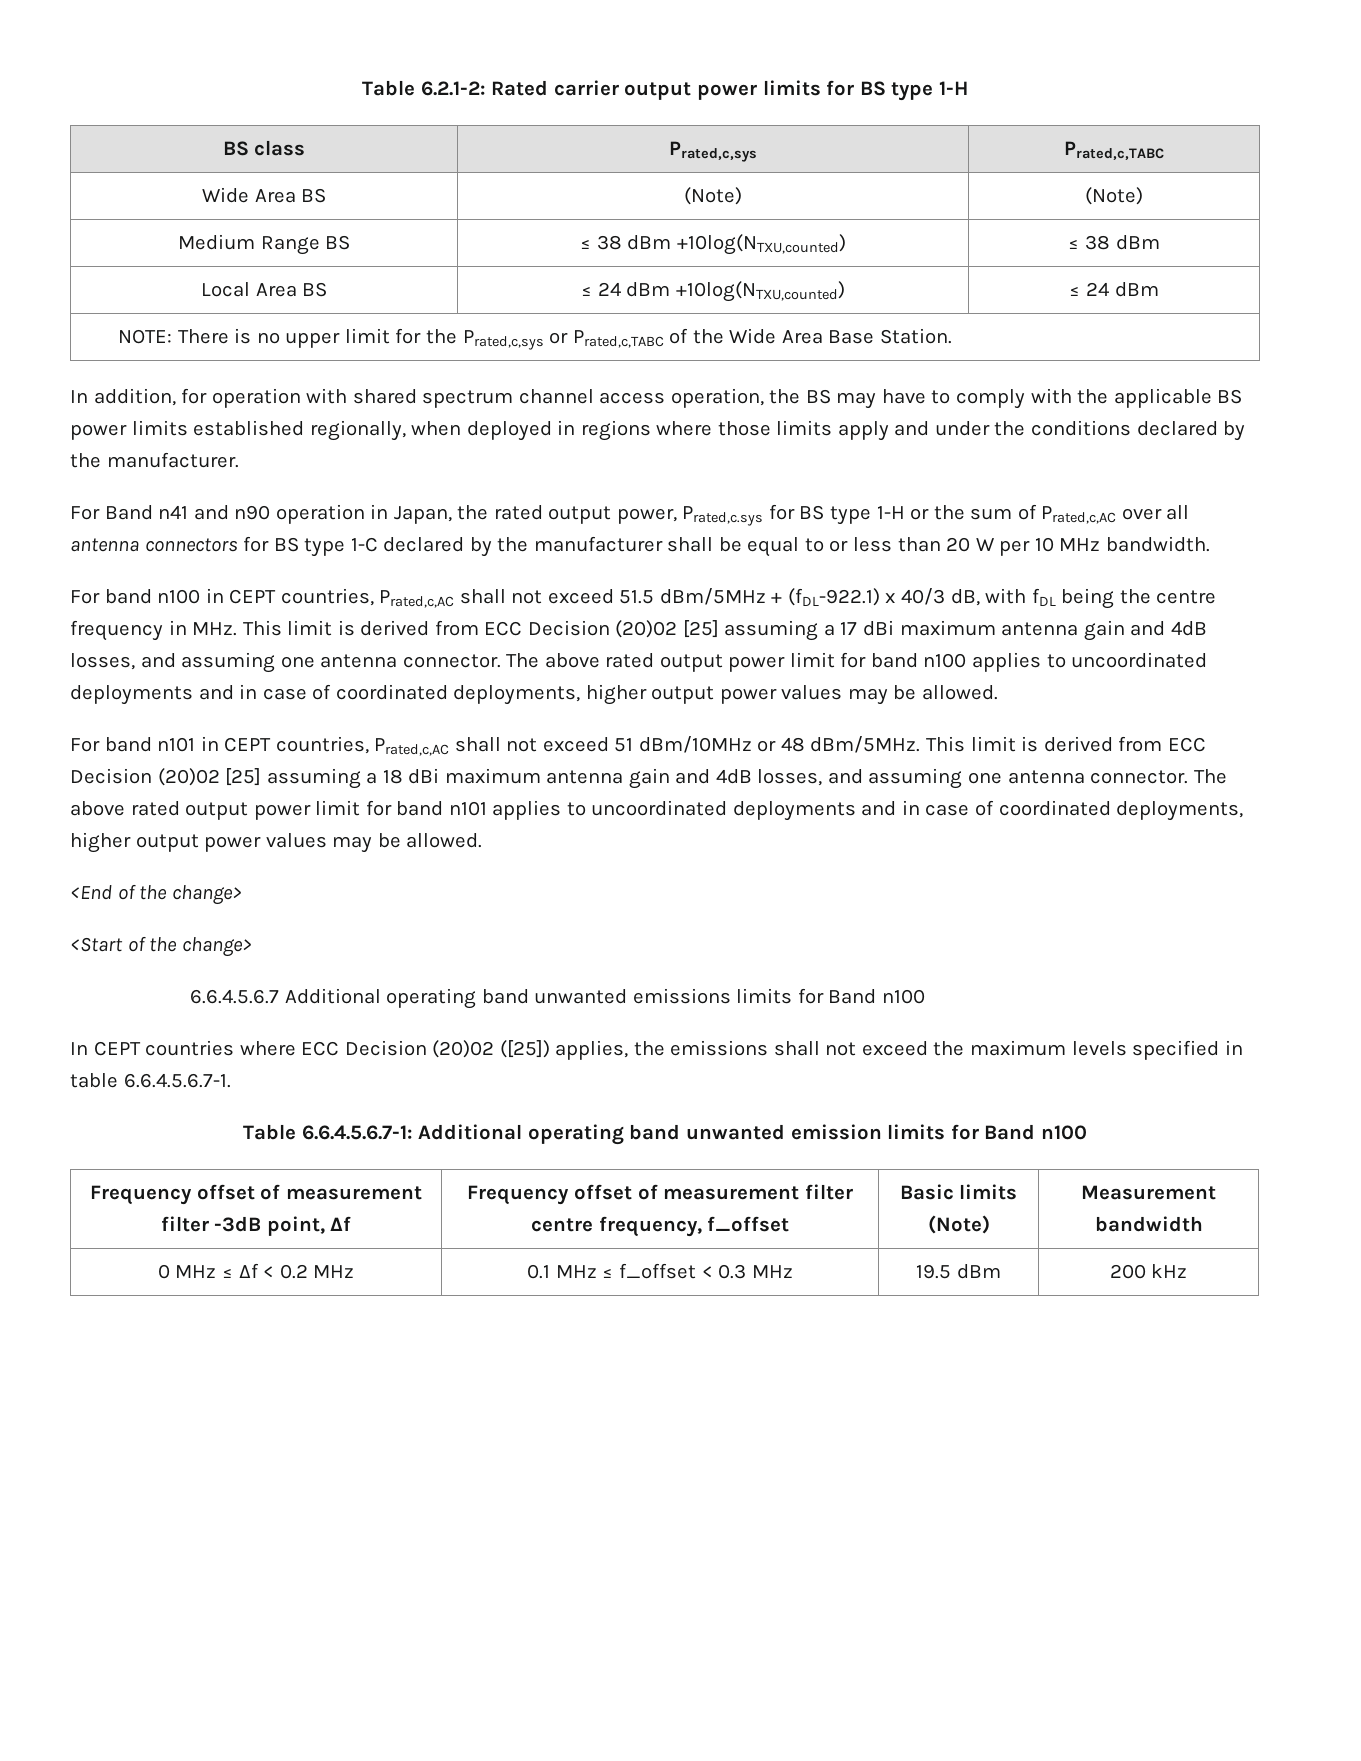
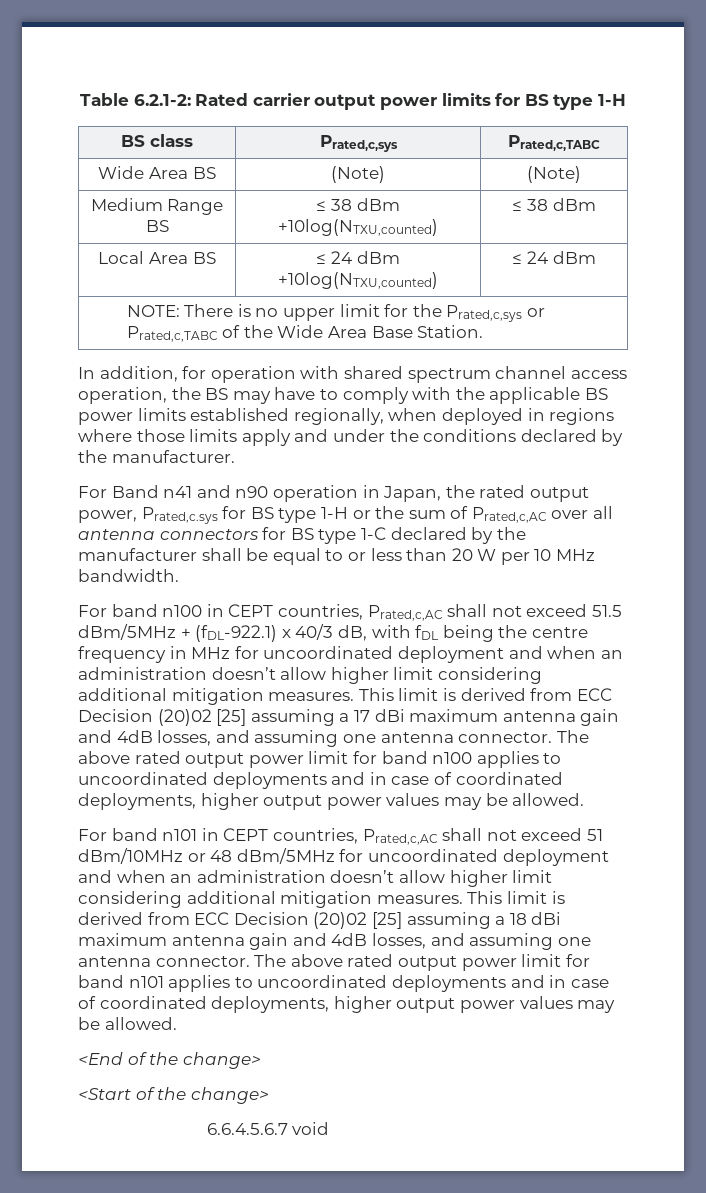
- For band n100 in CEPT countries, Prated,c,AC shall not exceed 51.5 dBm/5MHz + (fDL-922.1) x 40/3 dB, with fDL being the centre frequency in MHz. This limit is derived from ECC Decision (20)02 [25] assuming a 17 dBi maximum antenna gain and 4dB losses, and assuming one antenna connector.
+ For band n100 in CEPT countries, Prated,c,AC shall not exceed 51.5 dBm/5MHz + (fDL-922.1) x 40/3 dB, with fDL being the centre frequency in MHz for uncoordinated deployment and when an administration doesn’t allow higher limit considering additional mitigation measures. This limit is derived from ECC Decision (20)02 [25] assuming a 17 dBi maximum antenna gain and 4dB losses, and assuming one antenna connector.
- For band n101 in CEPT countries, Prated,c,AC shall not exceed 51 dBm/10MHz or 48 dBm/5MHz.
+ For band n101 in CEPT countries, Prated,c,AC shall not exceed 51 dBm/10MHz or 48 dBm/5MHz for uncoordinated deployment and when an administration doesn’t allow higher limit considering additional mitigation measures.
- 6.6.4.5.6.7 Additional operating band unwanted emissions limits for Band n100
- In CEPT countries where ECC Decision (20)02 ([25]) applies, the emissions shall not exceed the maximum levels specified in table 6.6.4.5.6.7-1.
- Table 6.6.4.5.6.7-1: Additional operating band unwanted emission limits for Band n100
- Frequency offset of measurement filter -3dB point, Δf | Frequency offset of measurement filter centre frequency, f_offset | Basic limits (Note) | Measurement bandwidth
- 0 MHz ≤ Δf < 0.2 MHz | 0.1 MHz ≤ f_offset < 0.3 MHz | 19.5 dBm | 200 kHz
+ 6.6.4.5.6.7 void

